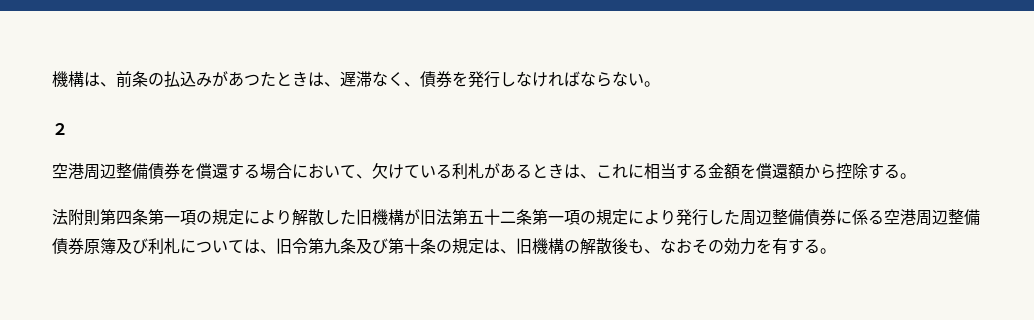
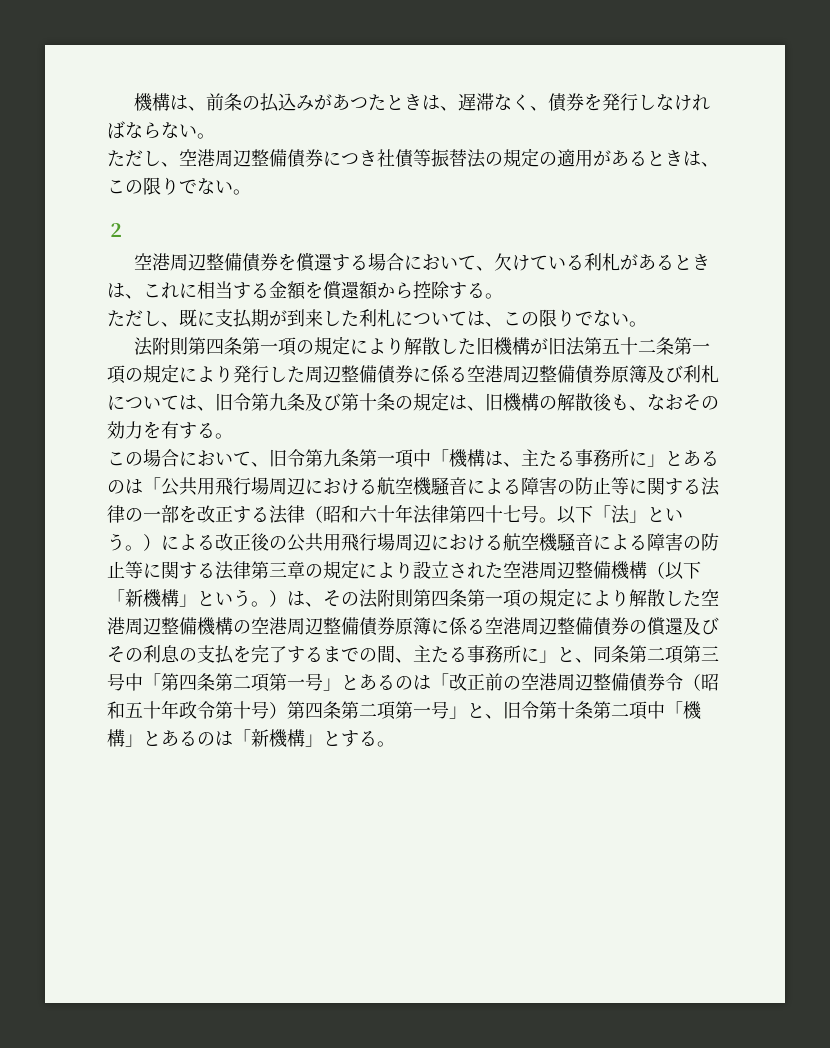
+ ただし、空港周辺整備債券につき社債等振替法の規定の適用があるときは、この限りでない。
+ ただし、既に支払期が到来した利札については、この限りでない。
+ この場合において、旧令第九条第一項中「機構は、主たる事務所に」とあるのは「公共用飛行場周辺における航空機騒音による障害の防止等に関する法律の一部を改正する法律（昭和六十年法律第四十七号。以下「法」という。）による改正後の公共用飛行場周辺における航空機騒音による障害の防止等に関する法律第三章の規定により設立された空港周辺整備機構（以下「新機構」という。）は、その法附則第四条第一項の規定により解散した空港周辺整備機構の空港周辺整備債券原簿に係る空港周辺整備債券の償還及びその利息の支払を完了するまでの間、主たる事務所に」と、同条第二項第三号中「第四条第二項第一号」とあるのは「改正前の空港周辺整備債券令（昭和五十年政令第十号）第四条第二項第一号」と、旧令第十条第二項中「機構」とあるのは「新機構」とする。

